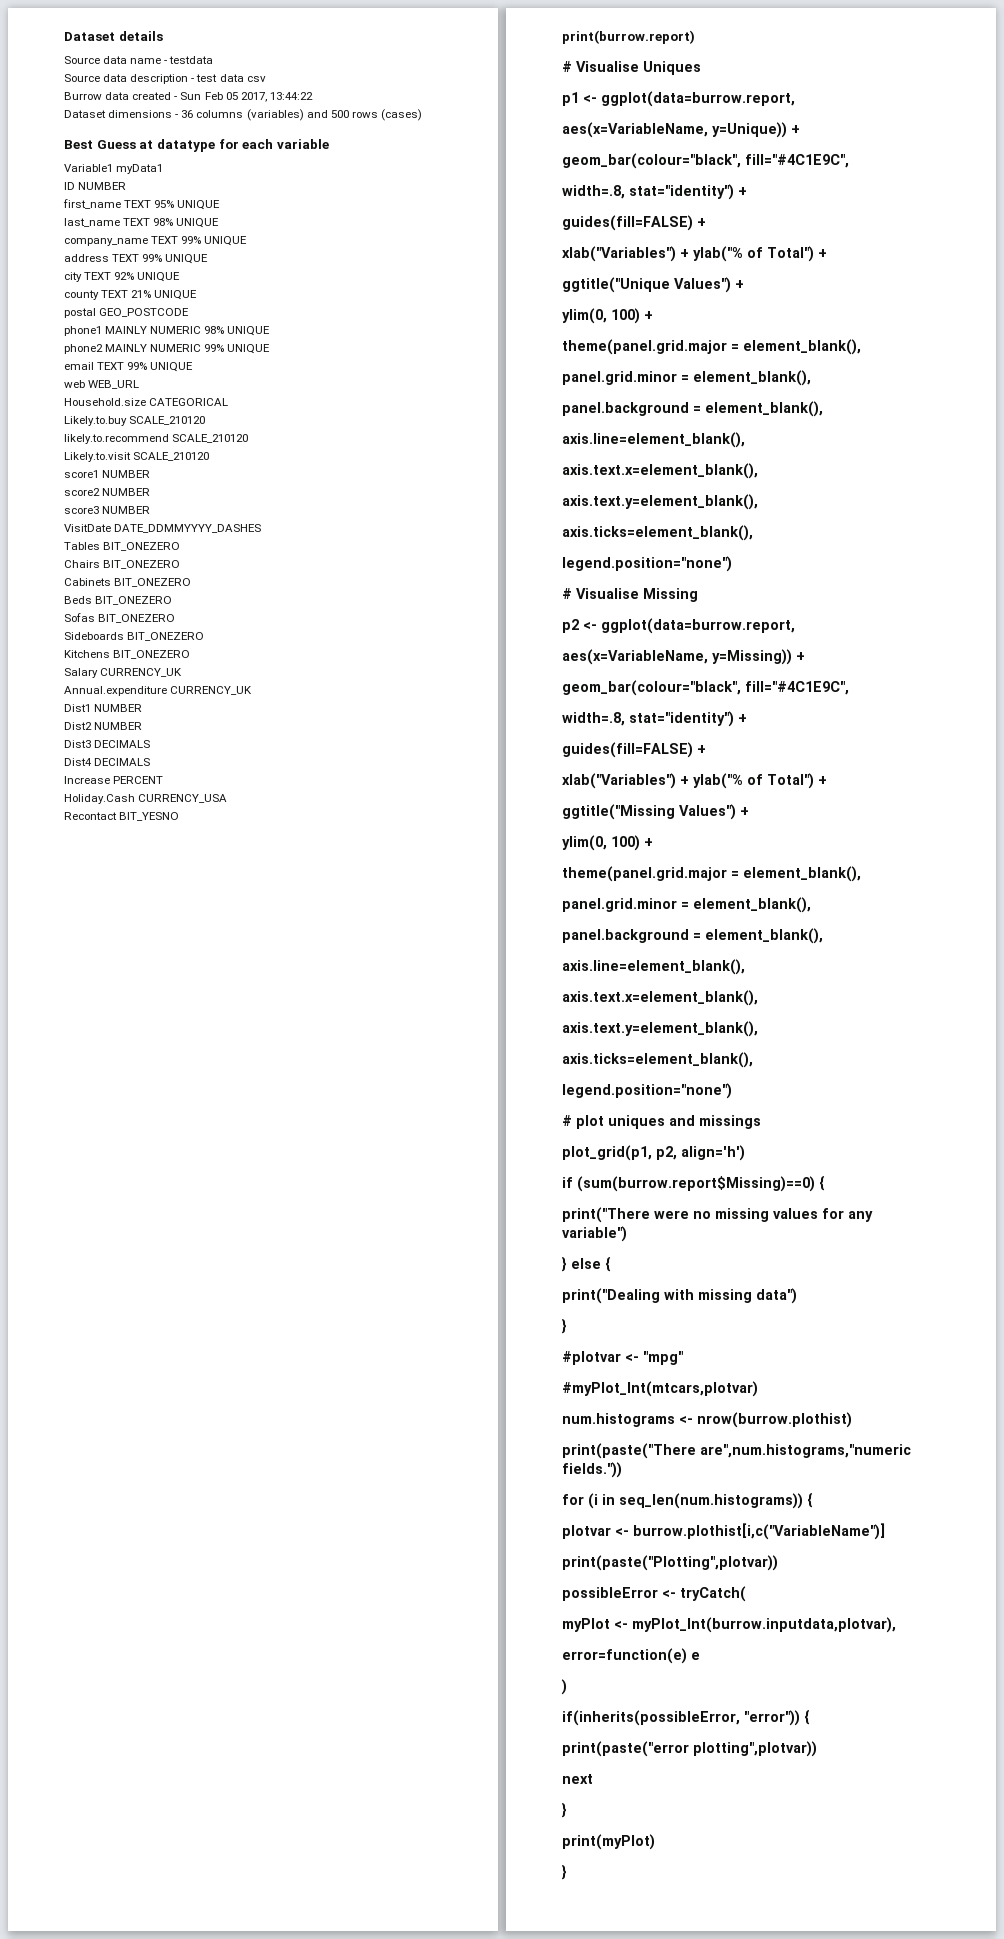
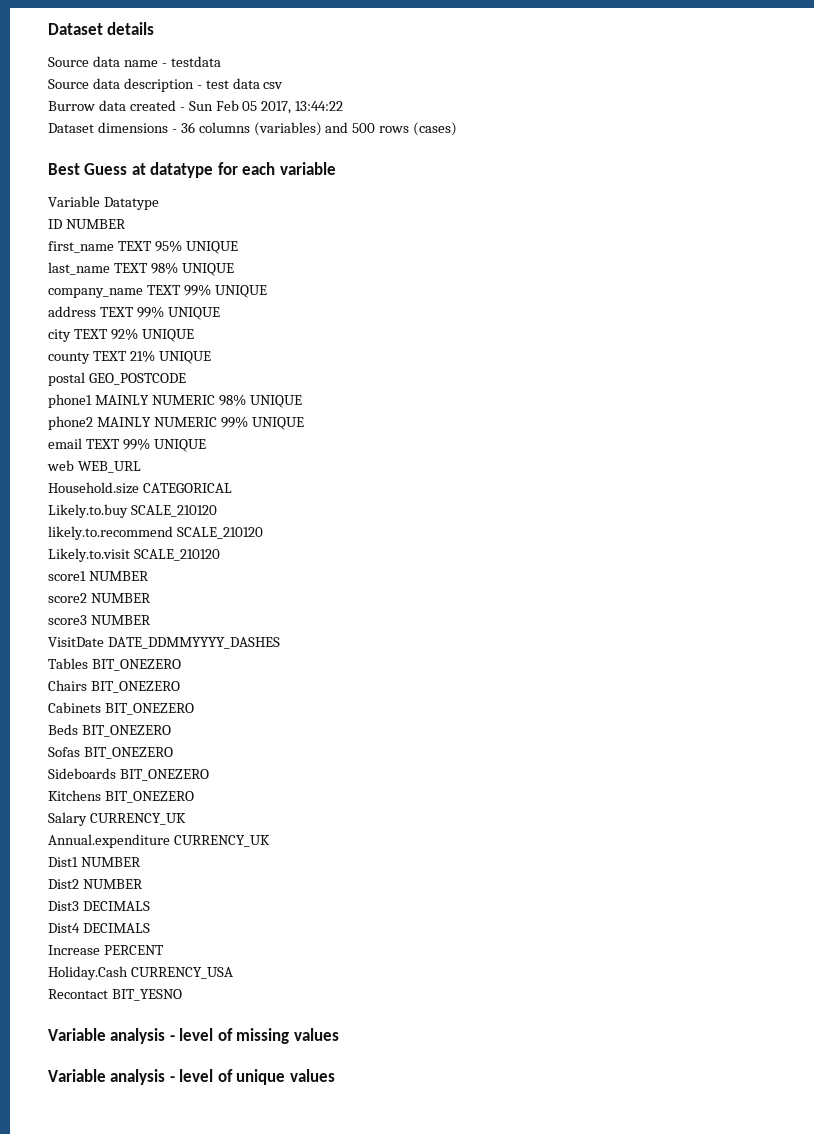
- Variable1 myData1
+ Variable Datatype
- print(burrow.report)
- # Visualise Uniques
- p1 <- ggplot(data=burrow.report,
- aes(x=VariableName, y=Unique)) +
- geom_bar(colour="black", fill="#4C1E9C",
- width=.8, stat="identity") +
- guides(fill=FALSE) +
- xlab("Variables") + ylab("% of Total") +
- ggtitle("Unique Values") +
- ylim(0, 100) +
- theme(panel.grid.major = element_blank(),
- panel.grid.minor = element_blank(),
- panel.background = element_blank(),
- axis.line=element_blank(),
- axis.text.x=element_blank(),
- axis.text.y=element_blank(),
- axis.ticks=element_blank(),
- legend.position="none")
- # Visualise Missing
- p2 <- ggplot(data=burrow.report,
- aes(x=VariableName, y=Missing)) +
- geom_bar(colour="black", fill="#4C1E9C",
- width=.8, stat="identity") +
- guides(fill=FALSE) +
- xlab("Variables") + ylab("% of Total") +
- ggtitle("Missing Values") +
- ylim(0, 100) +
- theme(panel.grid.major = element_blank(),
- panel.grid.minor = element_blank(),
- panel.background = element_blank(),
- axis.line=element_blank(),
- axis.text.x=element_blank(),
- axis.text.y=element_blank(),
- axis.ticks=element_blank(),
- legend.position="none")
- # plot uniques and missings
- plot_grid(p1, p2, align='h')
- if (sum(burrow.report$Missing)==0) {
- print("There were no missing values for any variable")
- } else {
- print("Dealing with missing data")
- }
- #plotvar <- "mpg"
- #myPlot_Int(mtcars,plotvar)
- num.histograms <- nrow(burrow.plothist)
- print(paste("There are",num.histograms,"numeric fields."))
- for (i in seq_len(num.histograms)) {
- plotvar <- burrow.plothist[i,c("VariableName")]
- print(paste("Plotting",plotvar))
- possibleError <- tryCatch(
- myPlot <- myPlot_Int(burrow.inputdata,plotvar),
- error=function(e) e
- )
- if(inherits(possibleError, "error")) {
- print(paste("error plotting",plotvar))
- next
- }
- print(myPlot)
- }
+ Variable analysis - level of missing values
+ Variable analysis - level of unique values

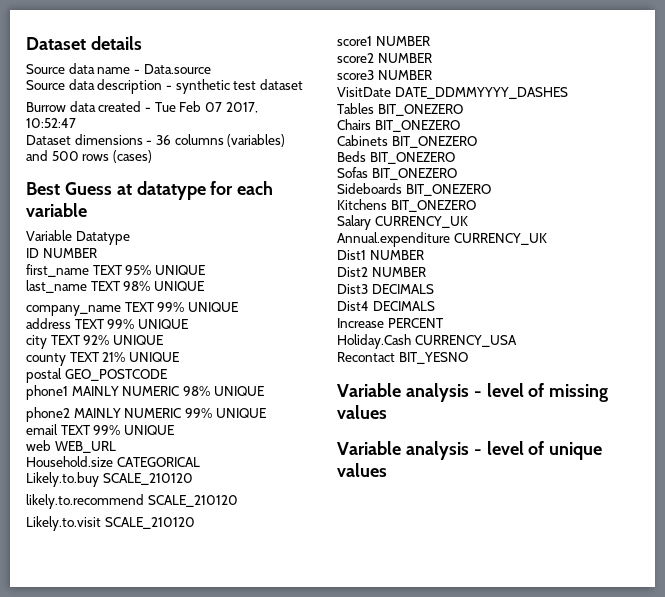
- Source data name - testdata
+ Source data name - Data.source
- Source data description - test data csv
+ Source data description - synthetic test dataset
- Burrow data created - Sun Feb 05 2017, 13:44:22
+ Burrow data created - Tue Feb 07 2017, 10:52:47

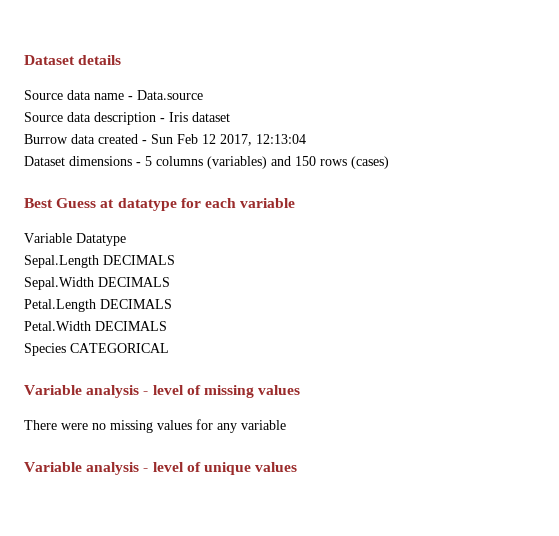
- Source data description - synthetic test dataset
+ Source data description - Iris dataset
- Burrow data created - Tue Feb 07 2017, 10:52:47
+ Burrow data created - Sun Feb 12 2017, 12:13:04
- Dataset dimensions - 36 columns (variables) and 500 rows (cases)
+ Dataset dimensions - 5 columns (variables) and 150 rows (cases)
- ID NUMBER
- first_name TEXT 95% UNIQUE
- last_name TEXT 98% UNIQUE
- company_name TEXT 99% UNIQUE
- address TEXT 99% UNIQUE
- city TEXT 92% UNIQUE
- county TEXT 21% UNIQUE
- postal GEO_POSTCODE
- phone1 MAINLY NUMERIC 98% UNIQUE
- phone2 MAINLY NUMERIC 99% UNIQUE
- email TEXT 99% UNIQUE
- web WEB_URL
- Household.size CATEGORICAL
- Likely.to.buy SCALE_210120
- likely.to.recommend SCALE_210120
- Likely.to.visit SCALE_210120
- score1 NUMBER
- score2 NUMBER
- score3 NUMBER
- VisitDate DATE_DDMMYYYY_DASHES
- Tables BIT_ONEZERO
- Chairs BIT_ONEZERO
- Cabinets BIT_ONEZERO
- Beds BIT_ONEZERO
- Sofas BIT_ONEZERO
- Sideboards BIT_ONEZERO
- Kitchens BIT_ONEZERO
- Salary CURRENCY_UK
- Annual.expenditure CURRENCY_UK
- Dist1 NUMBER
- Dist2 NUMBER
- Dist3 DECIMALS
- Dist4 DECIMALS
- Increase PERCENT
- Holiday.Cash CURRENCY_USA
- Recontact BIT_YESNO
+ Sepal.Length DECIMALS
+ Sepal.Width DECIMALS
+ Petal.Length DECIMALS
+ Petal.Width DECIMALS
+ Species CATEGORICAL
+ There were no missing values for any variable

